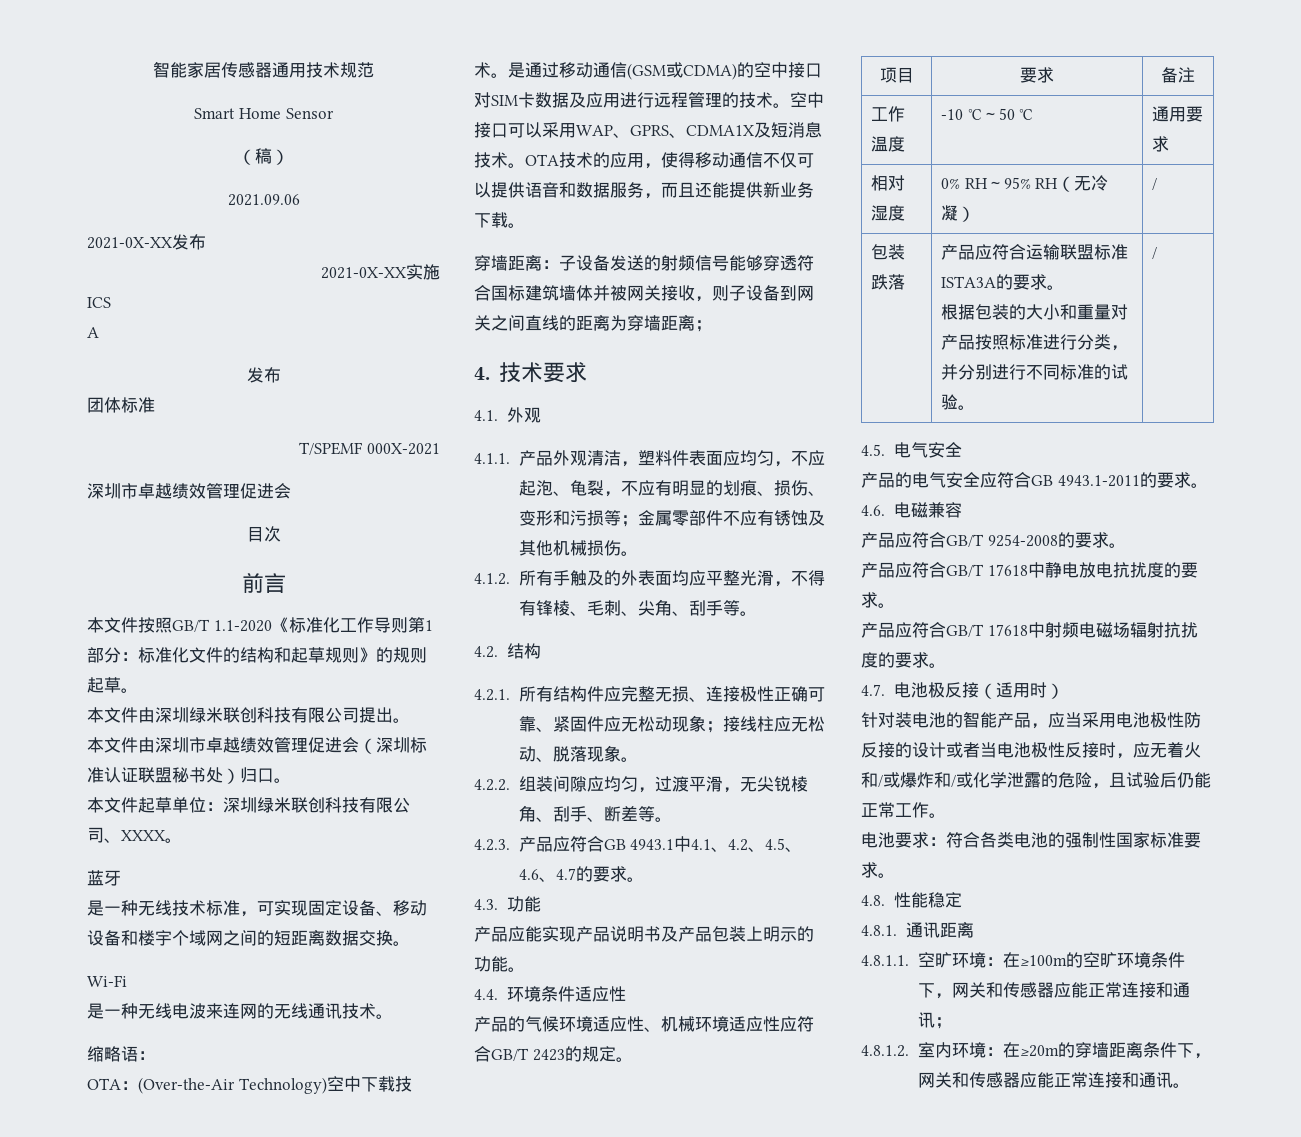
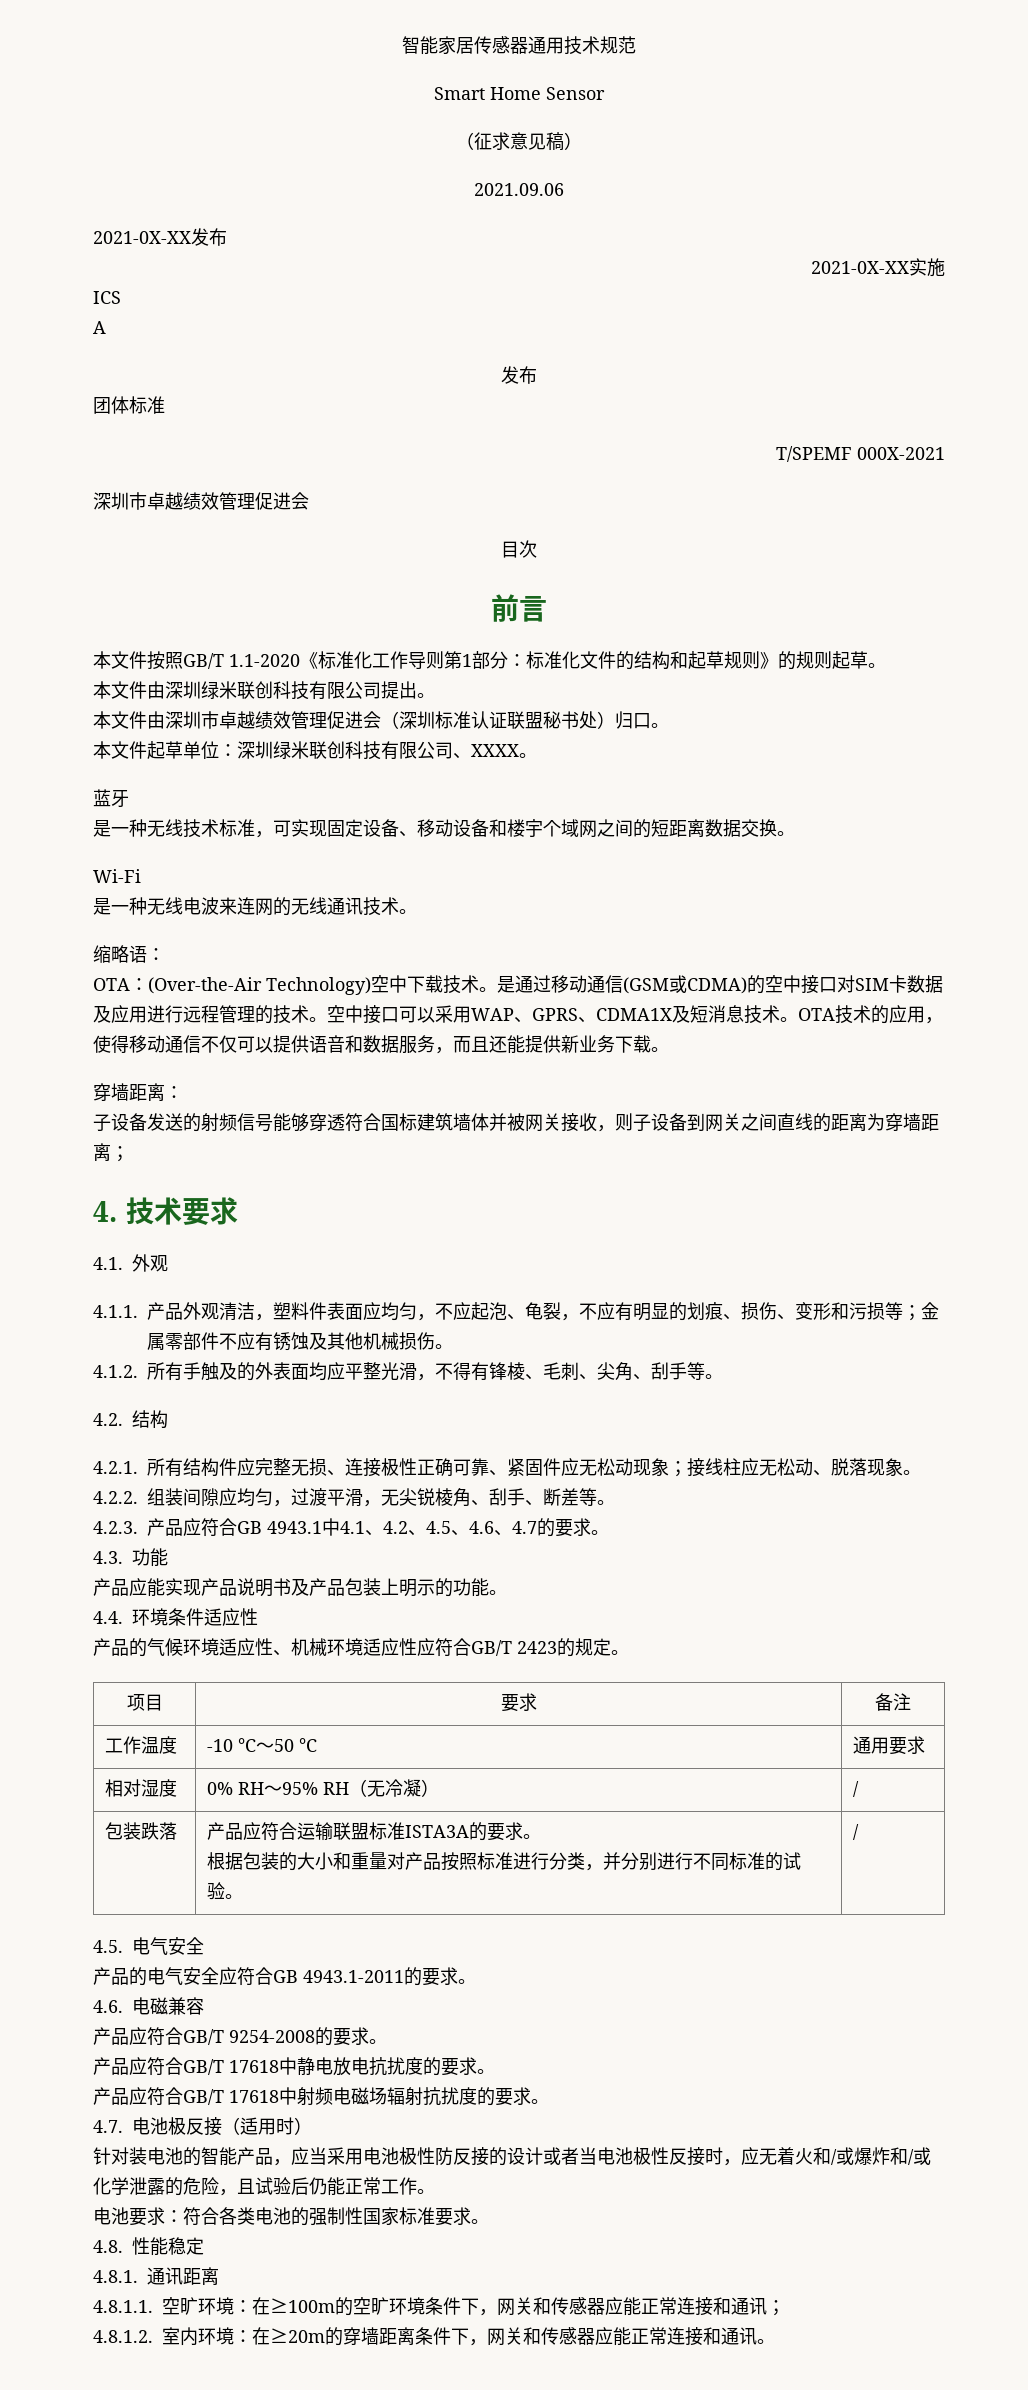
- （稿）
+ （征求意见稿）
- 穿墙距离：子设备发送的射频信号能够穿透符合国标建筑墙体并被网关接收，则子设备到网关之间直线的距离为穿墙距离；
+ 穿墙距离：
+ 子设备发送的射频信号能够穿透符合国标建筑墙体并被网关接收，则子设备到网关之间直线的距离为穿墙距离；

